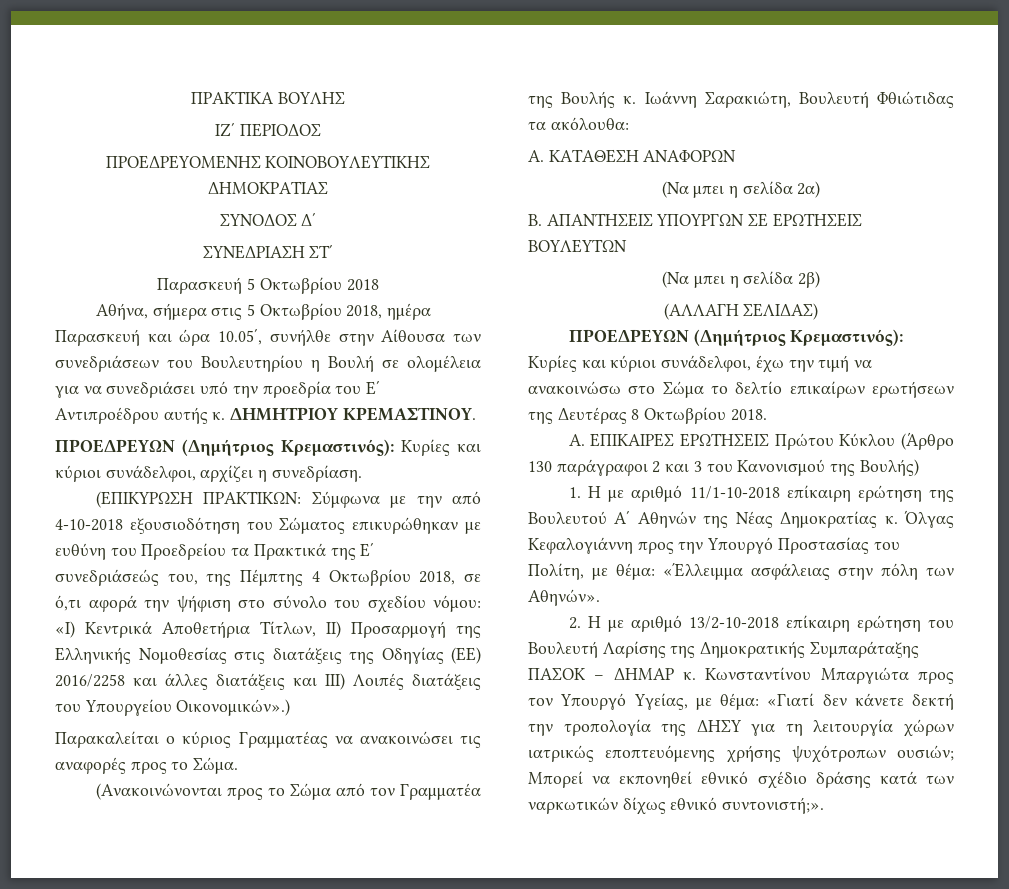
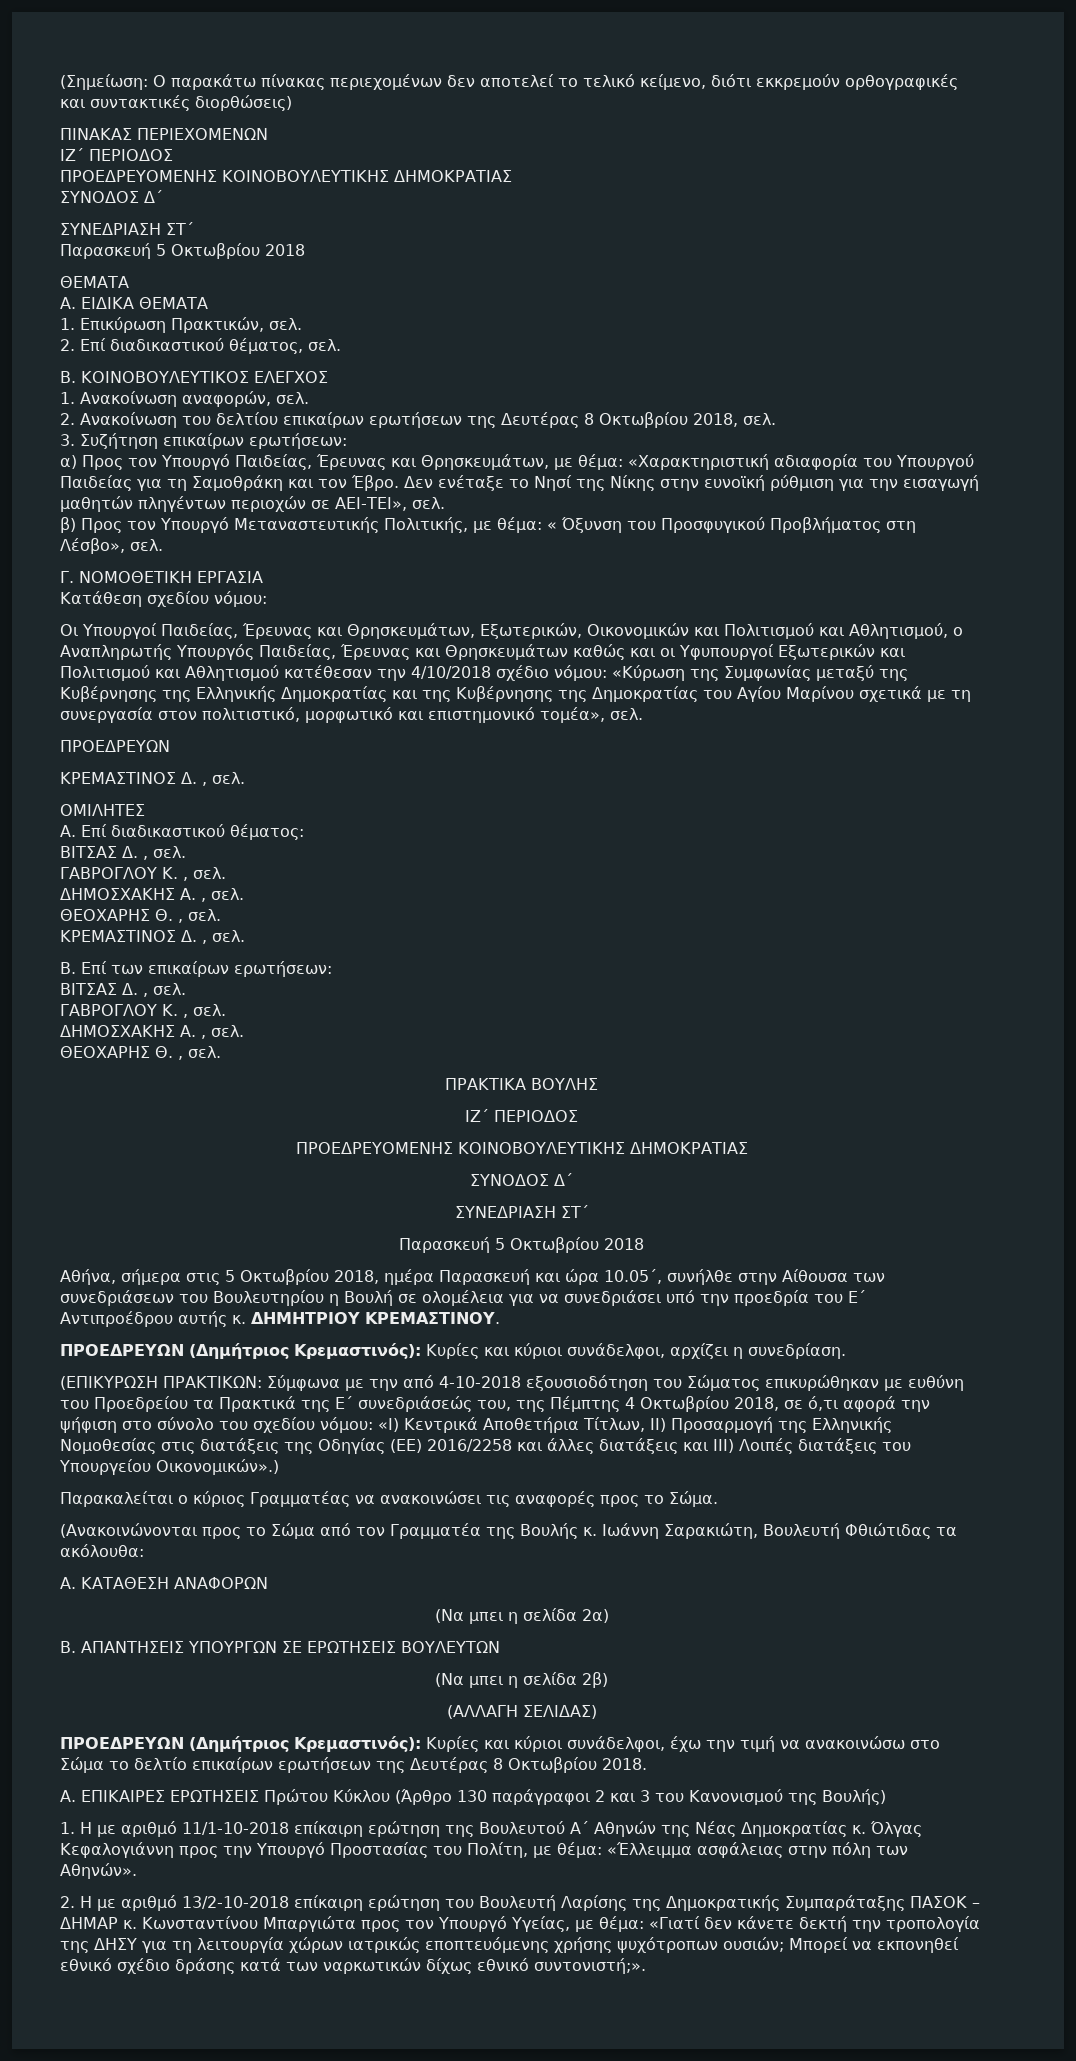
+ (Σημείωση: Ο παρακάτω πίνακας περιεχομένων δεν αποτελεί το τελικό κείμενο, διότι εκκρεμούν ορθογραφικές και συντακτικές διορθώσεις)
+ ΠΙΝΑΚΑΣ ΠΕΡΙΕΧΟΜΕΝΩΝ
+ ΙΖ΄ ΠΕΡΙΟΔΟΣ
+ ΠΡΟΕΔΡΕΥΟΜΕΝΗΣ ΚΟΙΝΟΒΟΥΛΕΥΤΙΚΗΣ ΔΗΜΟΚΡΑΤΙΑΣ
+ ΣΥΝΟΔΟΣ Δ΄
+ ΣΥΝΕΔΡΙΑΣΗ ΣΤ΄
+ Παρασκευή 5 Οκτωβρίου 2018
+ ΘΕΜΑΤΑ
+ Α. ΕΙΔΙΚΑ ΘΕΜΑΤΑ
+ 1. Επικύρωση Πρακτικών, σελ.
+ 2. Επί διαδικαστικού θέματος, σελ.
+ Β. ΚΟΙΝΟΒΟΥΛΕΥΤΙΚΟΣ ΕΛΕΓΧΟΣ
+ 1. Ανακοίνωση αναφορών, σελ.
+ 2. Ανακοίνωση του δελτίου επικαίρων ερωτήσεων της Δευτέρας 8 Οκτωβρίου 2018, σελ.
+ 3. Συζήτηση επικαίρων ερωτήσεων:
+ α) Προς τον Υπουργό Παιδείας, Έρευνας και Θρησκευμάτων, με θέμα: «Χαρακτηριστική αδιαφορία του Υπουργού Παιδείας για τη Σαμοθράκη και τον Έβρο. Δεν ενέταξε το Νησί της Νίκης στην ευνοϊκή ρύθμιση για την εισαγωγή μαθητών πληγέντων περιοχών σε ΑΕΙ-ΤΕΙ», σελ.
+ β) Προς τον Υπουργό Μεταναστευτικής Πολιτικής, με θέμα: « Όξυνση του Προσφυγικού Προβλήματος στη Λέσβο», σελ.
+ Γ. ΝΟΜΟΘΕΤΙΚΗ ΕΡΓΑΣΙΑ
+ Κατάθεση σχεδίου νόμου:
+ Οι Υπουργοί Παιδείας, Έρευνας και Θρησκευμάτων, Εξωτερικών, Οικονομικών και Πολιτισμού και Αθλητισμού, ο Αναπληρωτής Υπουργός Παιδείας, Έρευνας και Θρησκευμάτων καθώς και οι Υφυπουργοί Εξωτερικών και Πολιτισμού και Αθλητισμού κατέθεσαν την 4/10/2018 σχέδιο νόμου: «Κύρωση της Συμφωνίας μεταξύ της Κυβέρνησης της Ελληνικής Δημοκρατίας και της Κυβέρνησης της Δημοκρατίας του Αγίου Μαρίνου σχετικά με τη συνεργασία στον πολιτιστικό, μορφωτικό και επιστημονικό τομέα», σελ.
+ ΠΡΟΕΔΡΕΥΩΝ
+ ΚΡΕΜΑΣΤΙΝΟΣ Δ. , σελ.
+ ΟΜΙΛΗΤΕΣ
+ Α. Επί διαδικαστικού θέματος:
+ ΒΙΤΣΑΣ Δ. , σελ.
+ ΓΑΒΡΟΓΛΟΥ Κ. , σελ.
+ ΔΗΜΟΣΧΑΚΗΣ Α. , σελ.
+ ΘΕΟΧΑΡΗΣ Θ. , σελ.
+ ΚΡΕΜΑΣΤΙΝΟΣ Δ. , σελ.
+ Β. Επί των επικαίρων ερωτήσεων:
+ ΒΙΤΣΑΣ Δ. , σελ.
+ ΓΑΒΡΟΓΛΟΥ Κ. , σελ.
+ ΔΗΜΟΣΧΑΚΗΣ Α. , σελ.
+ ΘΕΟΧΑΡΗΣ Θ. , σελ.

